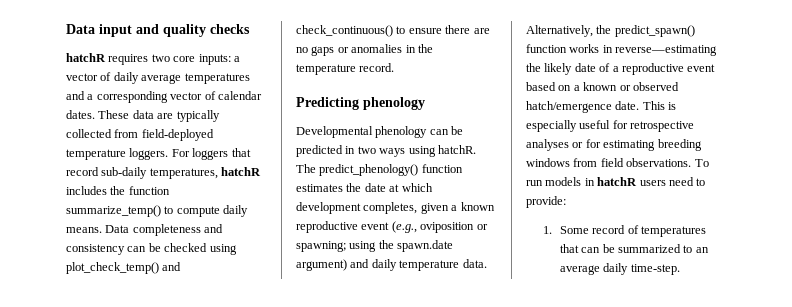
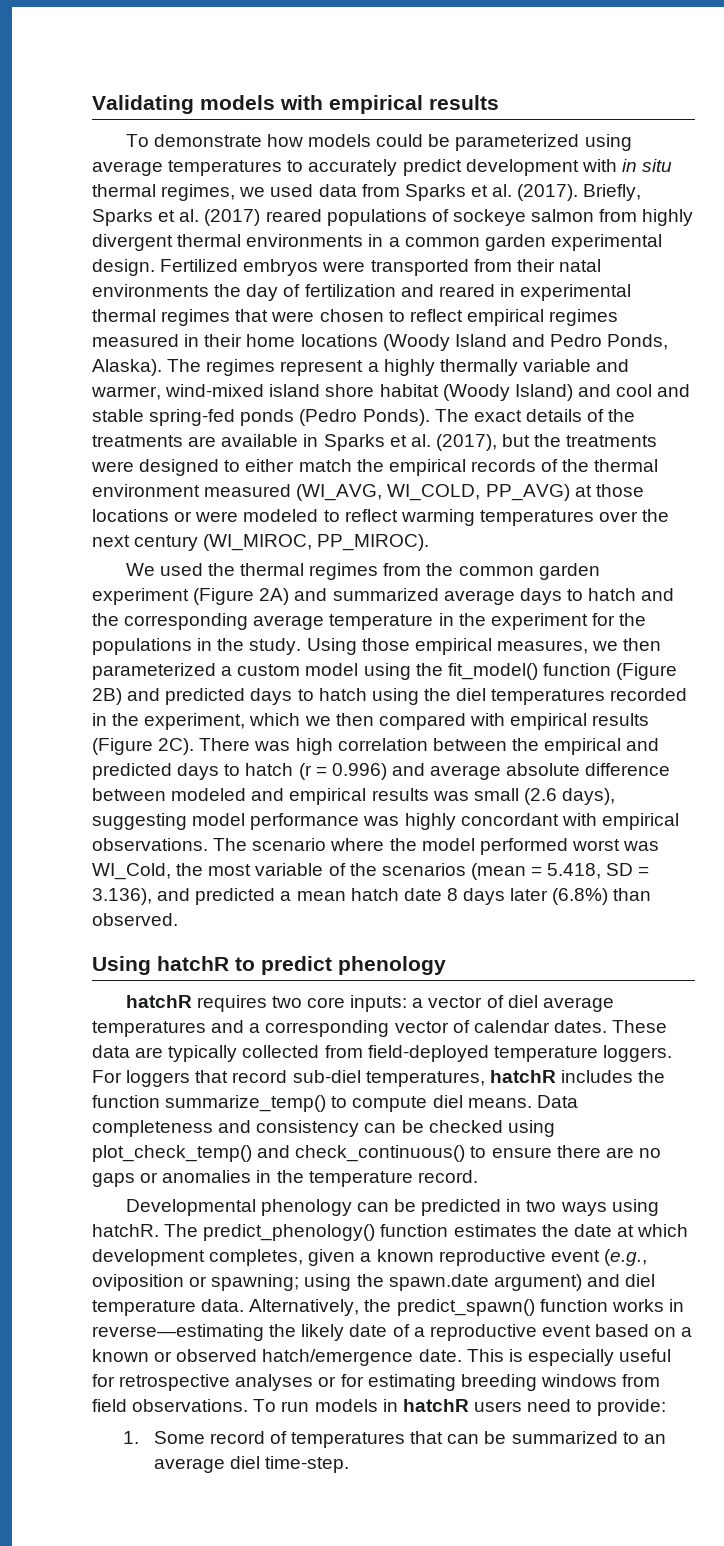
- Data input and quality checks
+ Validating models with empirical results
+ To demonstrate how models could be parameterized using average temperatures to accurately predict development with in situ thermal regimes, we used data from Sparks et al. (2017). Briefly, Sparks et al. (2017) reared populations of sockeye salmon from highly divergent thermal environments in a common garden experimental design. Fertilized embryos were transported from their natal environments the day of fertilization and reared in experimental thermal regimes that were chosen to reflect empirical regimes measured in their home locations (Woody Island and Pedro Ponds, Alaska). The regimes represent a highly thermally variable and warmer, wind-mixed island shore habitat (Woody Island) and cool and stable spring-fed ponds (Pedro Ponds). The exact details of the treatments are available in Sparks et al. (2017), but the treatments were designed to either match the empirical records of the thermal environment measured (WI_AVG, WI_COLD, PP_AVG) at those locations or were modeled to reflect warming temperatures over the next century (WI_MIROC, PP_MIROC).
+ We used the thermal regimes from the common garden experiment (Figure 2A) and summarized average days to hatch and the corresponding average temperature in the experiment for the populations in the study. Using those empirical measures, we then parameterized a custom model using the fit_model() function (Figure 2B) and predicted days to hatch using the diel temperatures recorded in the experiment, which we then compared with empirical results (Figure 2C). There was high correlation between the empirical and predicted days to hatch (r = 0.996) and average absolute difference between modeled and empirical results was small (2.6 days), suggesting model performance was highly concordant with empirical observations. The scenario where the model performed worst was WI_Cold, the most variable of the scenarios (mean = 5.418, SD = 3.136), and predicted a mean hatch date 8 days later (6.8%) than observed.
+ Using hatchR to predict phenology
- hatchR requires two core inputs: a vector of daily average temperatures and a corresponding vector of calendar dates.
+ hatchR requires two core inputs: a vector of diel average temperatures and a corresponding vector of calendar dates.
- For loggers that record sub-daily temperatures, hatchR includes the function summarize_temp() to compute daily means.
+ For loggers that record sub-diel temperatures, hatchR includes the function summarize_temp() to compute diel means.
- Predicting phenology
- The predict_phenology() function estimates the date at which development completes, given a known reproductive event (e.g., oviposition or spawning; using the spawn.date argument) and daily temperature data.
+ The predict_phenology() function estimates the date at which development completes, given a known reproductive event (e.g., oviposition or spawning; using the spawn.date argument) and diel temperature data.
- 1. Some record of temperatures that can be summarized to an average daily time-step.
+ 1. Some record of temperatures that can be summarized to an average diel time-step.

